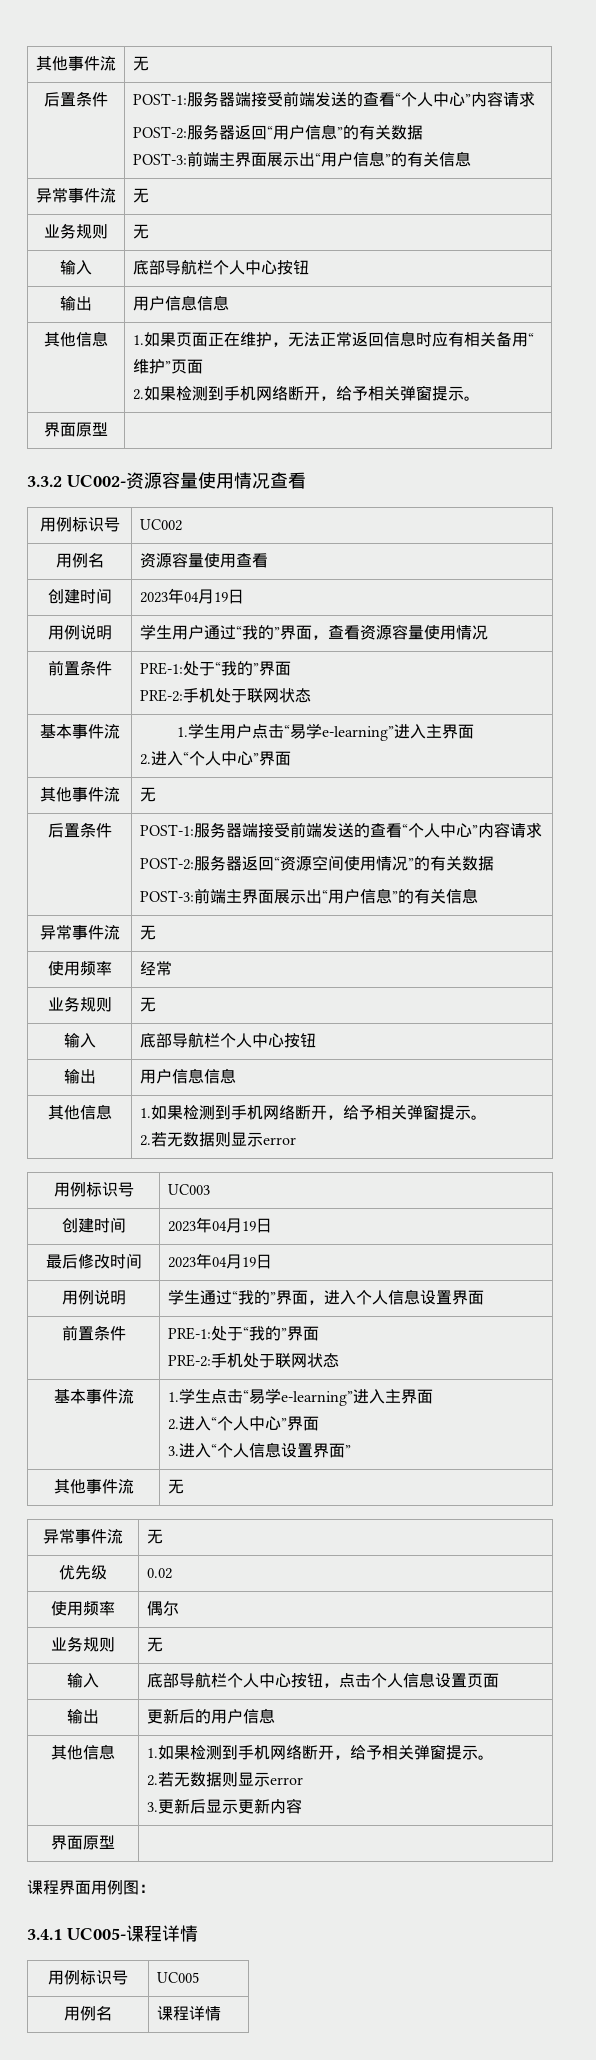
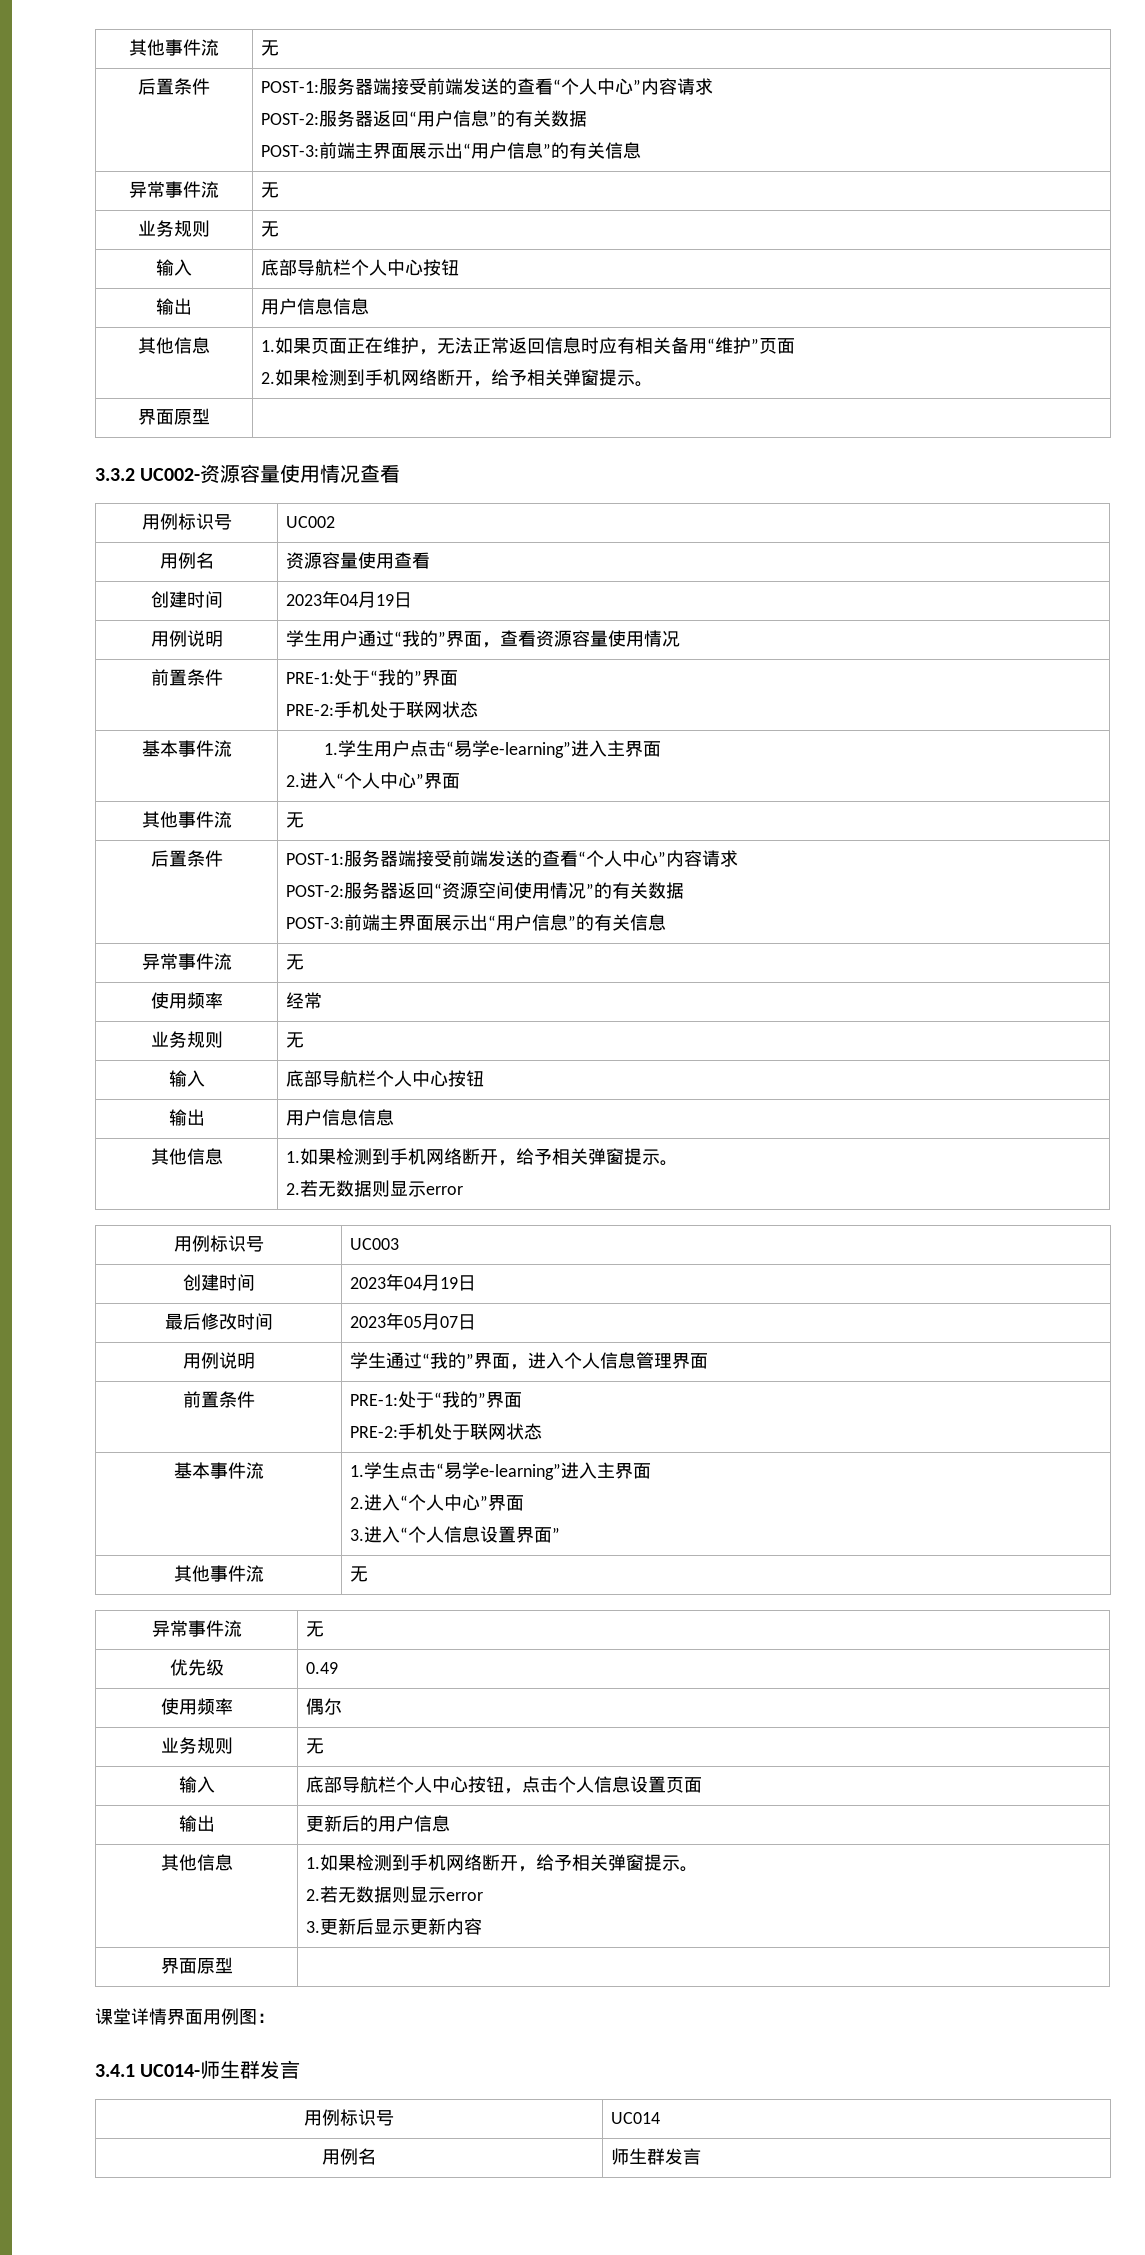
- 最后修改时间 | 2023年04月19日
+ 最后修改时间 | 2023年05月07日
- 用例说明 | 学生通过“我的”界面，进入个人信息设置界面
+ 用例说明 | 学生通过“我的”界面，进入个人信息管理界面
- 优先级 | 0.02
+ 优先级 | 0.49
- 课程界面用例图：
+ 课堂详情界面用例图：
- 3.4.1 UC005-课程详情
- 用例标识号 | UC005
- 用例名 | 课程详情
+ 3.4.1 UC014-师生群发言
+ 用例标识号 | UC014
+ 用例名 | 师生群发言

